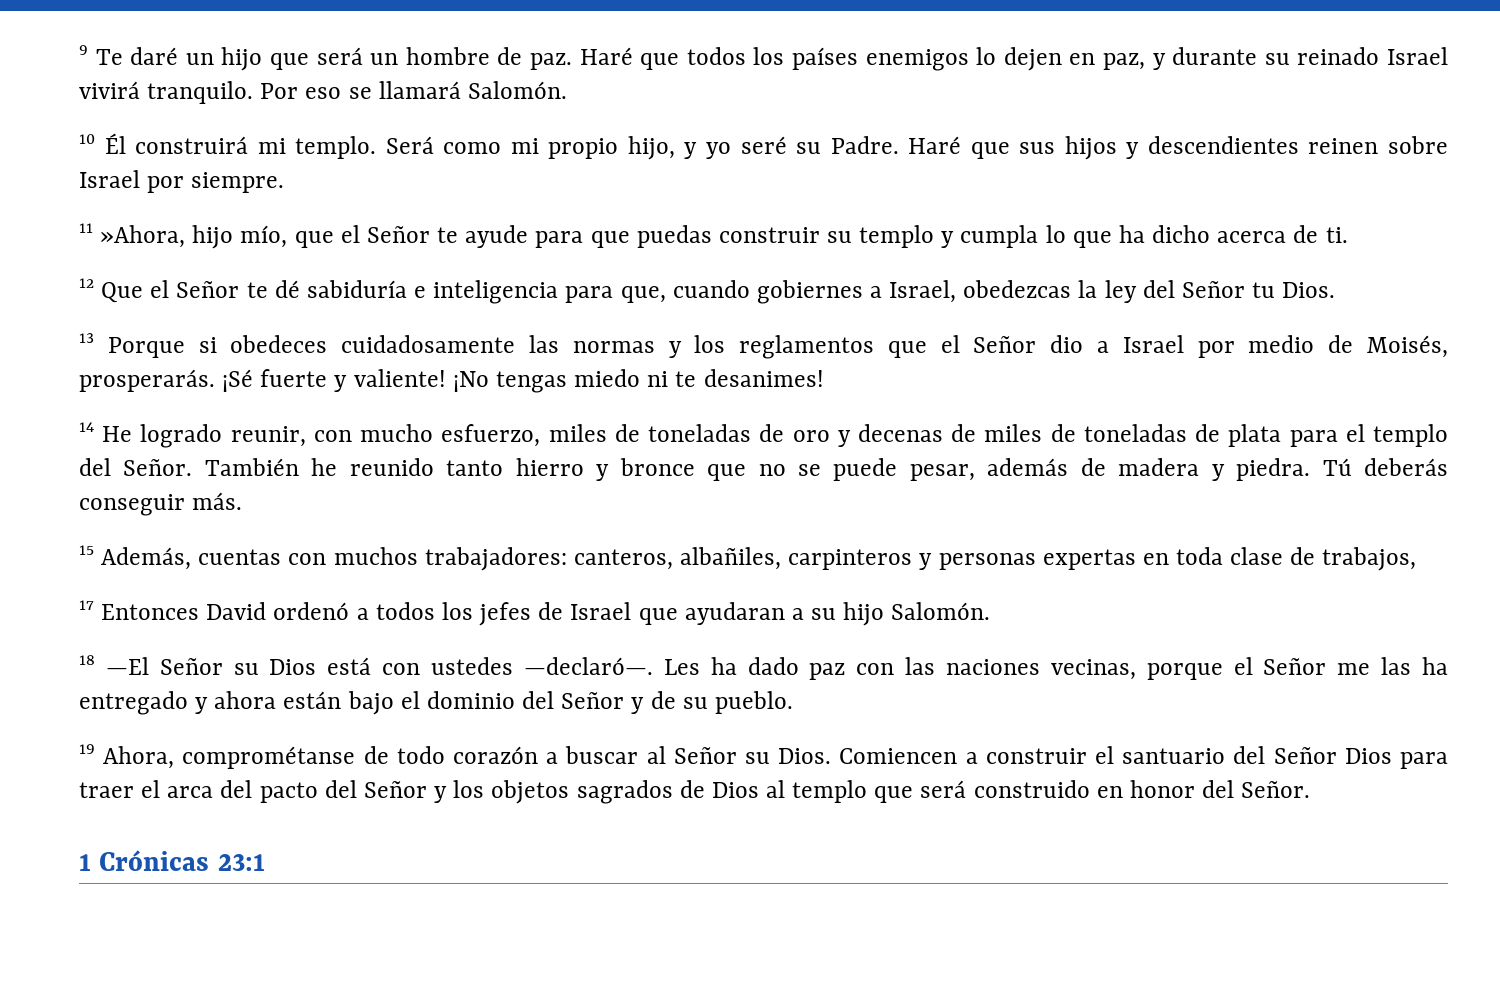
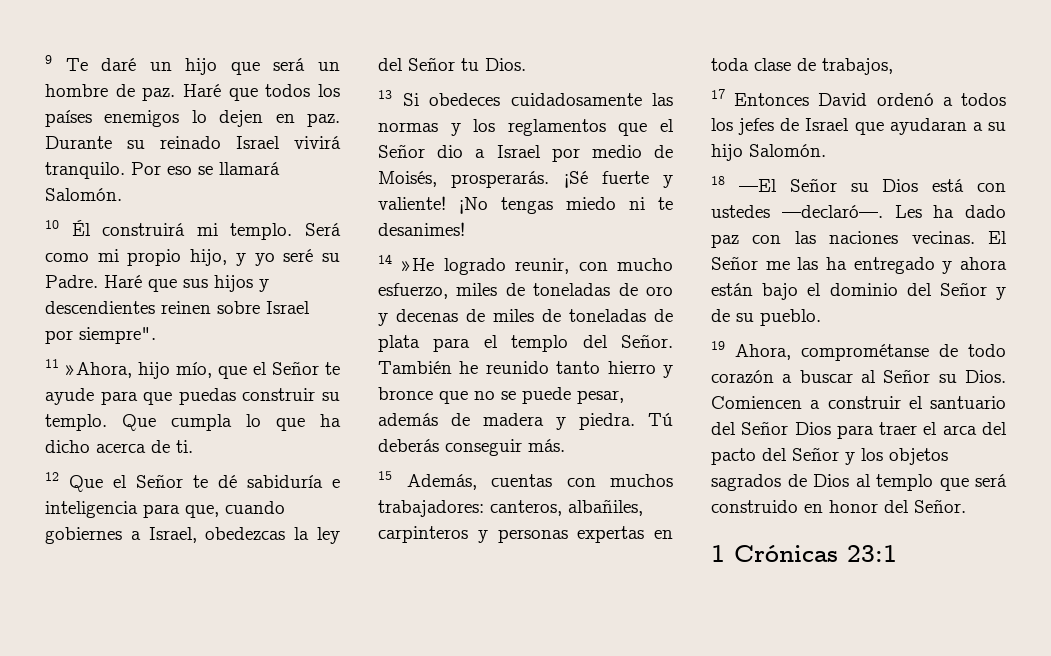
- Haré que todos los países enemigos lo dejen en paz, y durante su reinado Israel vivirá tranquilo.
+ Haré que todos los países enemigos lo dejen en paz. Durante su reinado Israel vivirá tranquilo.
- Haré que sus hijos y descendientes reinen sobre Israel por siempre.
+ Haré que sus hijos y descendientes reinen sobre Israel por siempre".
- 11 »Ahora, hijo mío, que el Señor te ayude para que puedas construir su templo y cumpla lo que ha dicho acerca de ti.
+ 11 »Ahora, hijo mío, que el Señor te ayude para que puedas construir su templo. Que cumpla lo que ha dicho acerca de ti.
- 13 Porque si obedeces cuidadosamente las normas y los reglamentos que el Señor dio a Israel por medio de Moisés, prosperarás.
+ 13 Si obedeces cuidadosamente las normas y los reglamentos que el Señor dio a Israel por medio de Moisés, prosperarás.
- 14 He logrado reunir, con mucho esfuerzo, miles de toneladas de oro y decenas de miles de toneladas de plata para el templo del Señor.
+ 14 »He logrado reunir, con mucho esfuerzo, miles de toneladas de oro y decenas de miles de toneladas de plata para el templo del Señor.
- Les ha dado paz con las naciones vecinas, porque el Señor me las ha entregado y ahora están bajo el dominio del Señor y de su pueblo.
+ Les ha dado paz con las naciones vecinas. El Señor me las ha entregado y ahora están bajo el dominio del Señor y de su pueblo.

